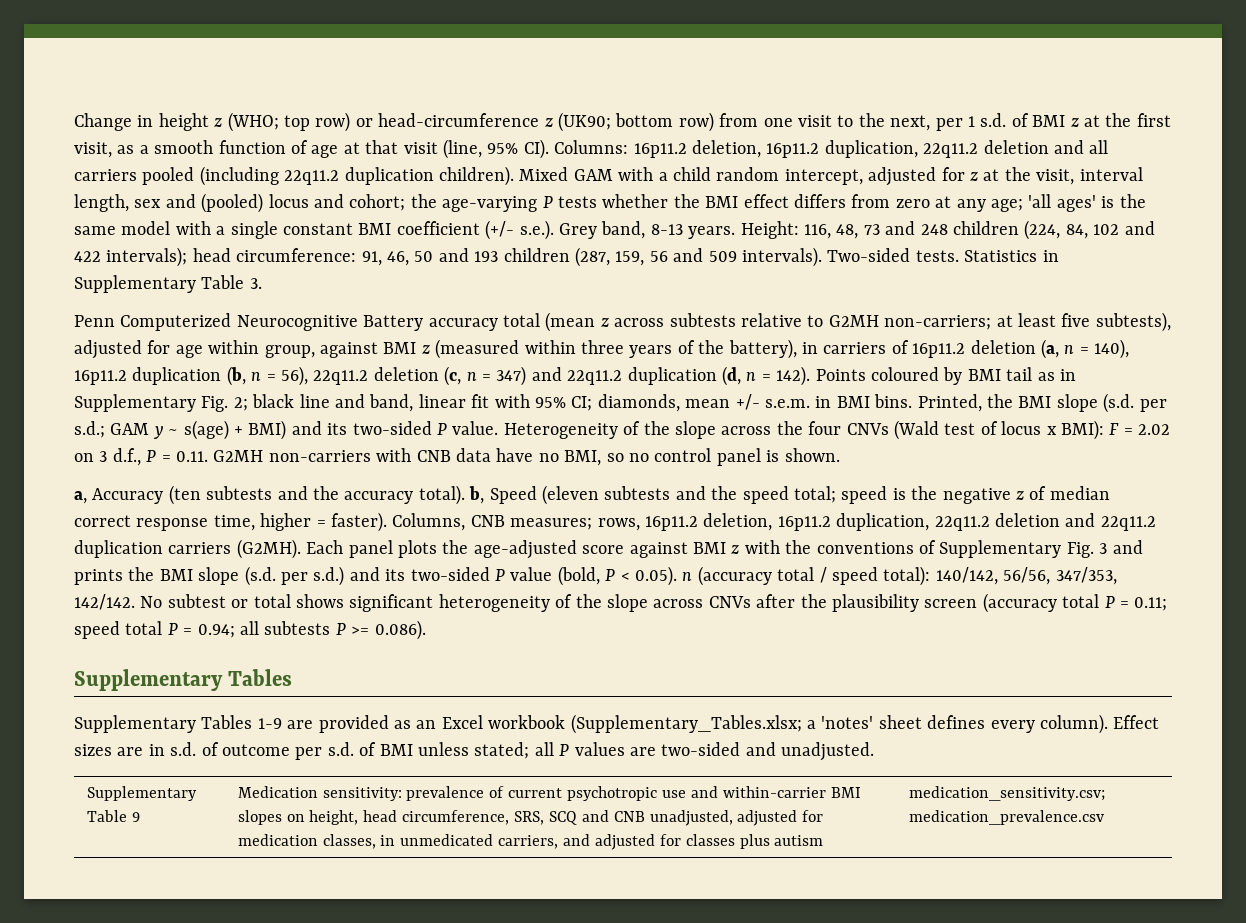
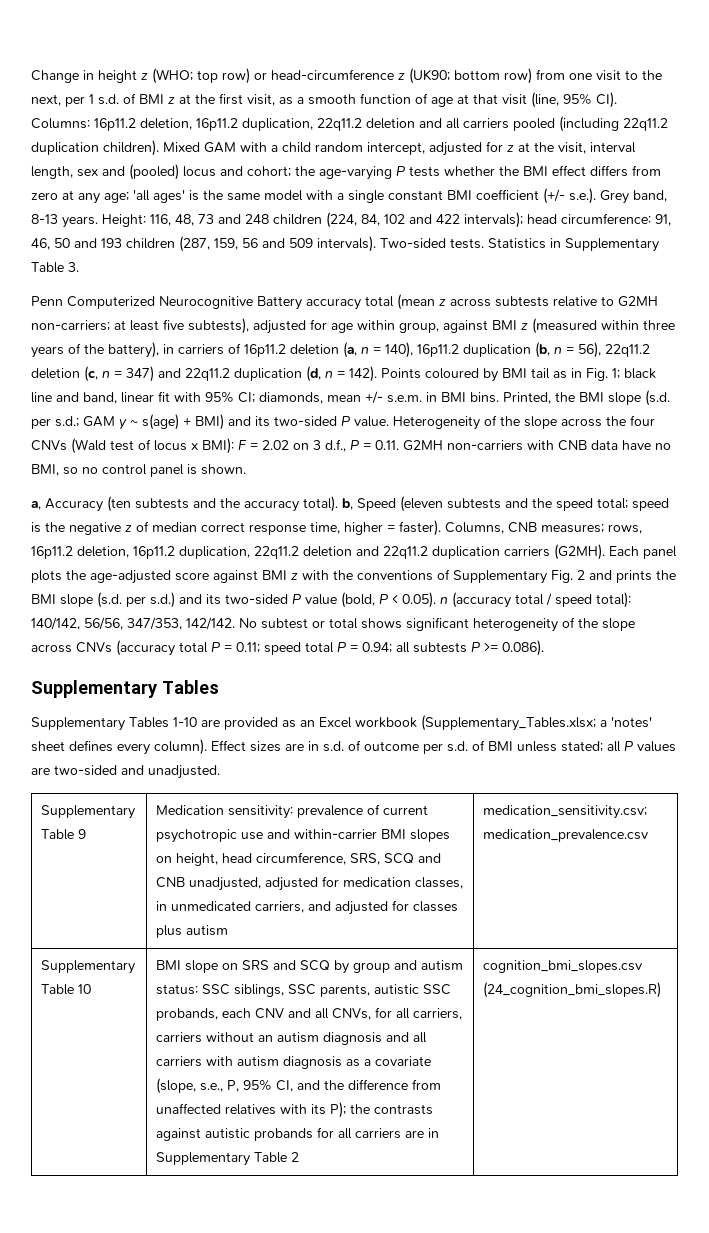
- Points coloured by BMI tail as in Supplementary Fig. 2; black line and band, linear fit with 95% CI; diamonds, mean +/- s.e.m. in BMI bins.
+ Points coloured by BMI tail as in Fig. 1; black line and band, linear fit with 95% CI; diamonds, mean +/- s.e.m. in BMI bins.
- Each panel plots the age-adjusted score against BMI z with the conventions of Supplementary Fig. 3 and prints the BMI slope (s.d. per s.d.) and its two-sided P value (bold, P < 0.05). n (accuracy total / speed total): 140/142, 56/56, 347/353, 142/142.
+ Each panel plots the age-adjusted score against BMI z with the conventions of Supplementary Fig. 2 and prints the BMI slope (s.d. per s.d.) and its two-sided P value (bold, P < 0.05). n (accuracy total / speed total): 140/142, 56/56, 347/353, 142/142.
- No subtest or total shows significant heterogeneity of the slope across CNVs after the plausibility screen (accuracy total P = 0.11; speed total P = 0.94; all subtests P >= 0.086).
+ No subtest or total shows significant heterogeneity of the slope across CNVs (accuracy total P = 0.11; speed total P = 0.94; all subtests P >= 0.086).
- Supplementary Tables 1-9 are provided as an Excel workbook (Supplementary_Tables.xlsx; a 'notes' sheet defines every column).
+ Supplementary Tables 1-10 are provided as an Excel workbook (Supplementary_Tables.xlsx; a 'notes' sheet defines every column).
+ Supplementary Table 10 | BMI slope on SRS and SCQ by group and autism status: SSC siblings, SSC parents, autistic SSC probands, each CNV and all CNVs, for all carriers, carriers without an autism diagnosis and all carriers with autism diagnosis as a covariate (slope, s.e., P, 95% CI, and the difference from unaffected relatives with its P); the contrasts against autistic probands for all carriers are in Supplementary Table 2 | cognition_bmi_slopes.csv (24_cognition_bmi_slopes.R)

